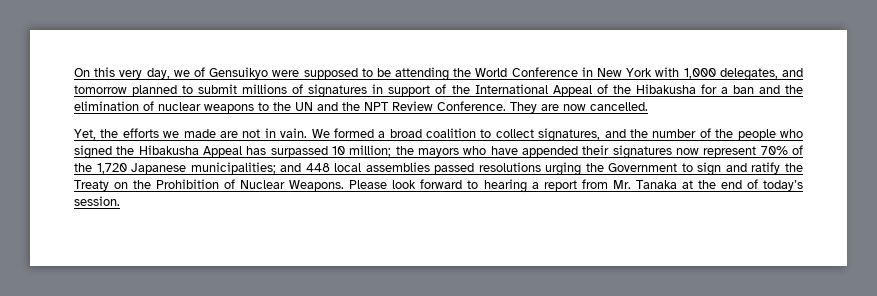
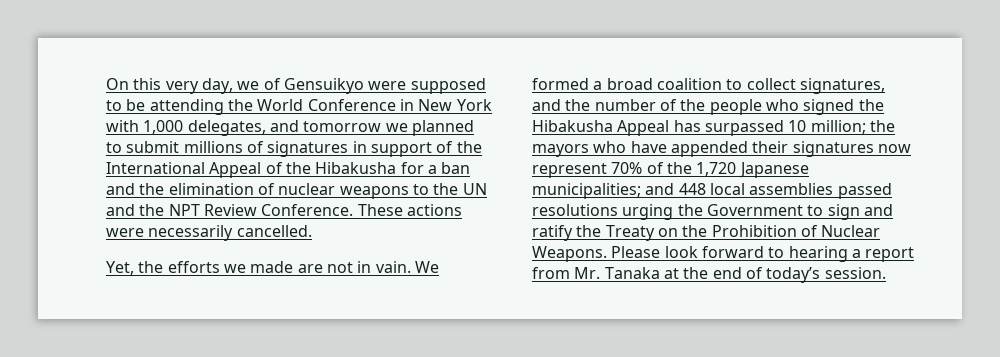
- On this very day, we of Gensuikyo were supposed to be attending the World Conference in New York with 1,000 delegates, and tomorrow planned to submit millions of signatures in support of the International Appeal of the Hibakusha for a ban and the elimination of nuclear weapons to the UN and the NPT Review Conference.
+ On this very day, we of Gensuikyo were supposed to be attending the World Conference in New York with 1,000 delegates, and tomorrow we planned to submit millions of signatures in support of the International Appeal of the Hibakusha for a ban and the elimination of nuclear weapons to the UN and the NPT Review Conference.
- They are now cancelled.
+ These actions were necessarily cancelled.

